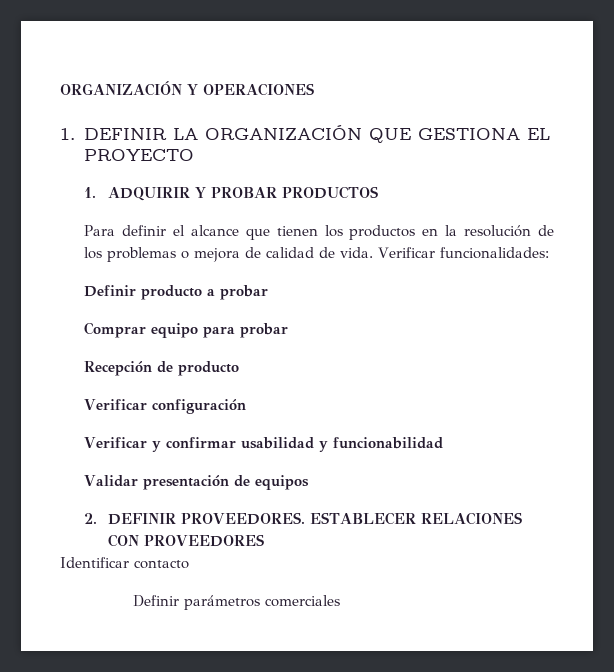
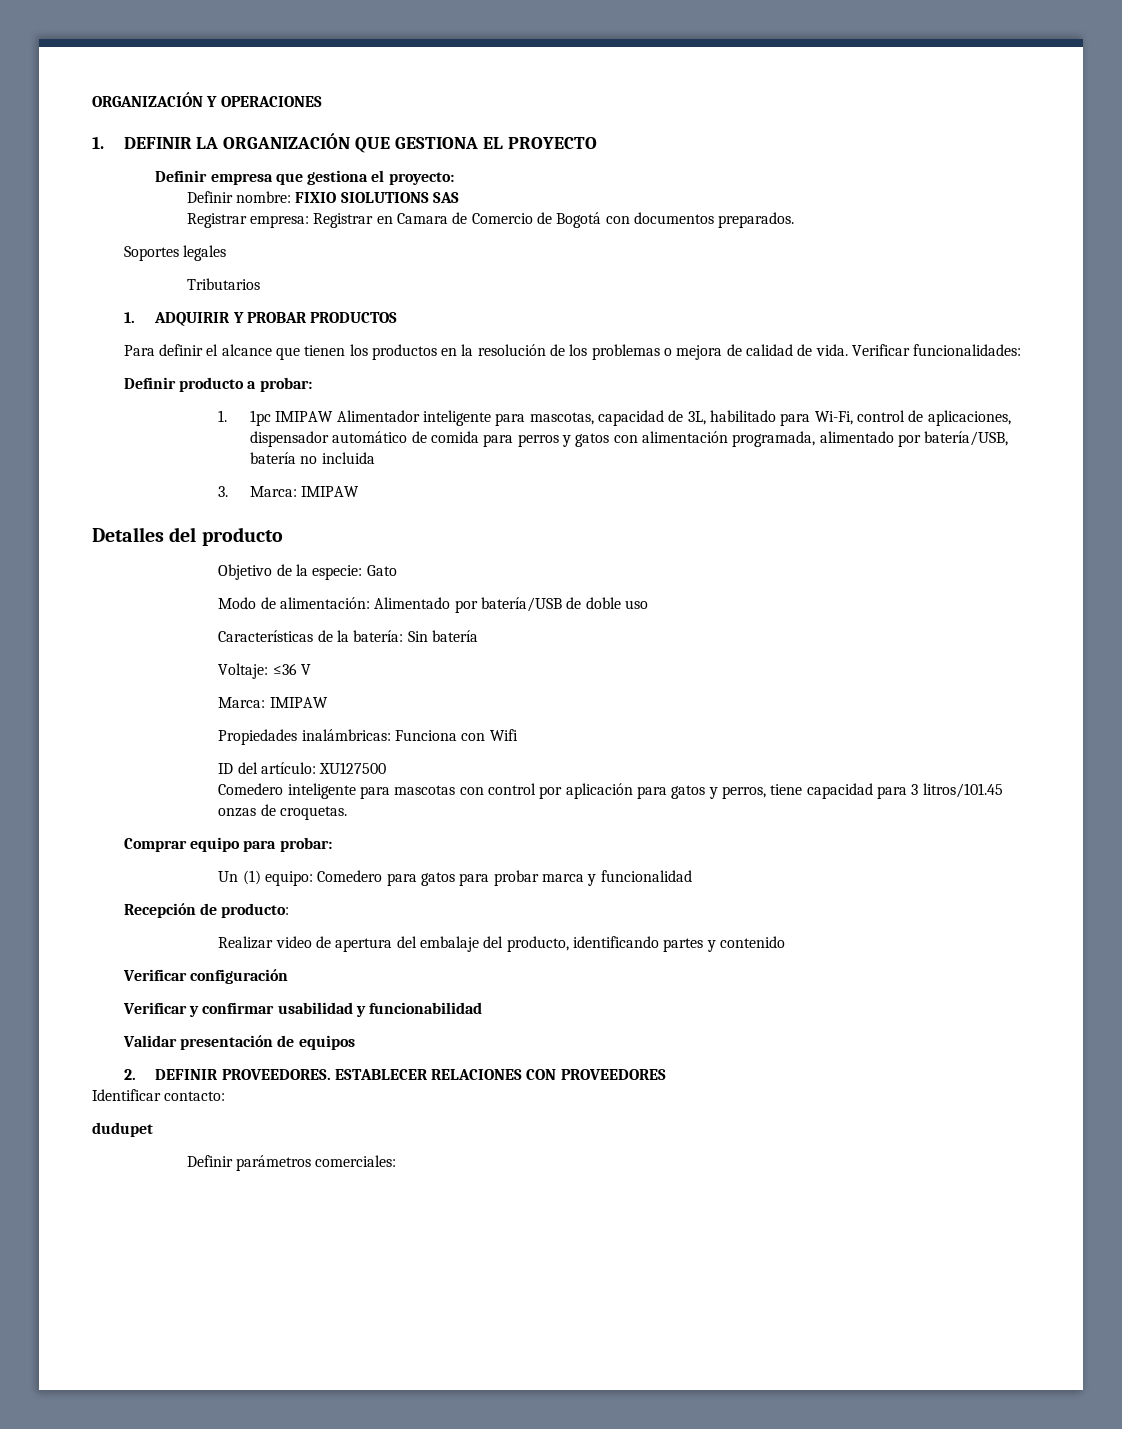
+ Definir empresa que gestiona el proyecto:
+ Definir nombre: FIXIO SIOLUTIONS SAS
+ Registrar empresa: Registrar en Camara de Comercio de Bogotá con documentos preparados.
+ Soportes legales
+ Tributarios
- Definir producto a probar
- Comprar equipo para probar
- Recepción de producto
+ Definir producto a probar:
+ 1. 1pc IMIPAW Alimentador inteligente para mascotas, capacidad de 3L, habilitado para Wi-Fi, control de aplicaciones, dispensador automático de comida para perros y gatos con alimentación programada, alimentado por batería/USB, batería no incluida
+ 3. Marca: IMIPAW
+ Detalles del producto
+ Objetivo de la especie: Gato
+ Modo de alimentación: Alimentado por batería/USB de doble uso
+ Características de la batería: Sin batería
+ Voltaje: ≤36 V
+ Marca: IMIPAW
+ Propiedades inalámbricas: Funciona con Wifi
+ ID del artículo: XU127500
+ Comedero inteligente para mascotas con control por aplicación para gatos y perros, tiene capacidad para 3 litros/101.45 onzas de croquetas.
+ Comprar equipo para probar:
+ Un (1) equipo: Comedero para gatos para probar marca y funcionalidad
+ Recepción de producto:
+ Realizar video de apertura del embalaje del producto, identificando partes y contenido
- Identificar contacto
+ Identificar contacto:
+ dudupet
- Definir parámetros comerciales
+ Definir parámetros comerciales:

